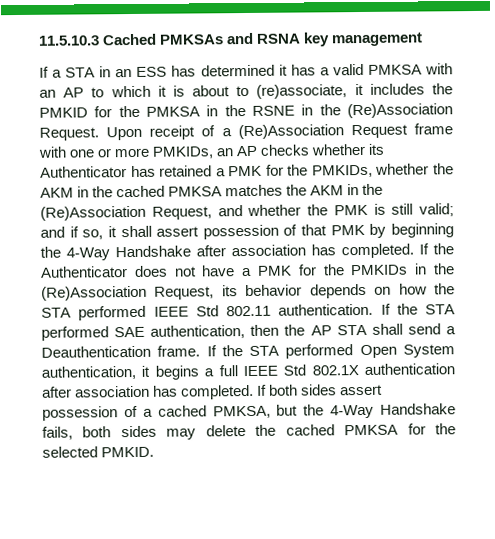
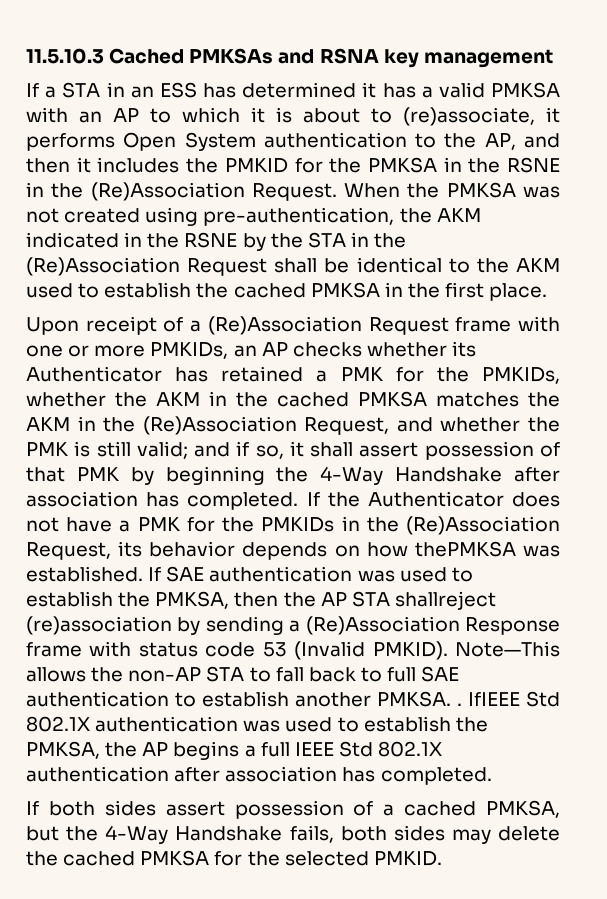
- If a STA in an ESS has determined it has a valid PMKSA with an AP to which it is about to (re)associate, it includes the PMKID for the PMKSA in the RSNE in the (Re)Association Request. Upon receipt of a (Re)Association Request frame with one or more PMKIDs, an AP checks whether its Authenticator has retained a PMK for the PMKIDs, whether the AKM in the cached PMKSA matches the AKM in the (Re)Association Request, and whether the PMK is still valid;
+ If a STA in an ESS has determined it has a valid PMKSA with an AP to which it is about to (re)associate, it performs Open System authentication to the AP, and then it includes the PMKID for the PMKSA in the RSNE in the (Re)Association Request. When the PMKSA was not created using pre-authentication, the AKM indicated in the RSNE by the STA in the (Re)Association Request shall be identical to the AKM used to establish the cached PMKSA in the first place.
+ Upon receipt of a (Re)Association Request frame with one or more PMKIDs, an AP checks whether its Authenticator has retained a PMK for the PMKIDs, whether the AKM in the cached PMKSA matches the AKM in the (Re)Association Request, and whether the PMK is still valid;
- If the Authenticator does not have a PMK for the PMKIDs in the (Re)Association Request, its behavior depends on how the STA performed IEEE Std 802.11 authentication. If the STA performed SAE authentication, then the AP STA shall send a Deauthentication frame. If the STA performed Open System authentication, it begins a full IEEE Std 802.1X authentication after association has completed. If both sides assert possession of a cached PMKSA, but the 4-Way Handshake fails, both sides may delete the cached PMKSA for the selected PMKID.
+ If the Authenticator does not have a PMK for the PMKIDs in the (Re)Association Request, its behavior depends on how thePMKSA was established. If SAE authentication was used to establish the PMKSA, then the AP STA shallreject (re)association by sending a (Re)Association Response frame with status code 53 (Invalid PMKID). Note—This allows the non-AP STA to fall back to full SAE authentication to establish another PMKSA. . IfIEEE Std 802.1X authentication was used to establish the PMKSA, the AP begins a full IEEE Std 802.1X authentication after association has completed.
+ If both sides assert possession of a cached PMKSA, but the 4-Way Handshake fails, both sides may delete the cached PMKSA for the selected PMKID.

